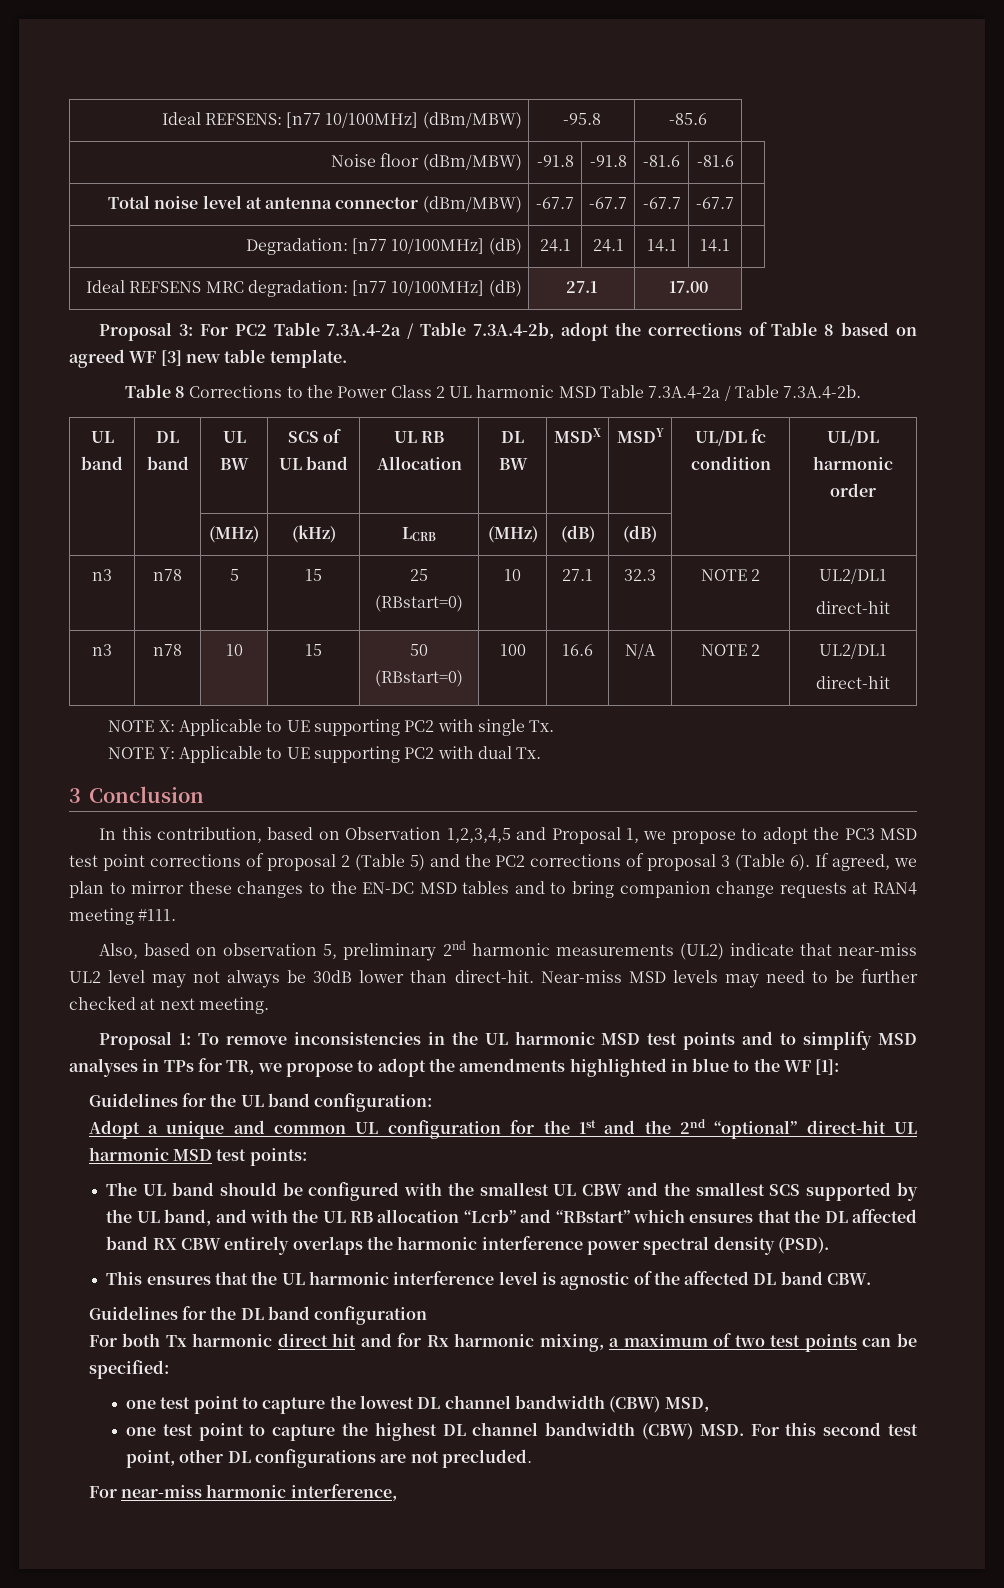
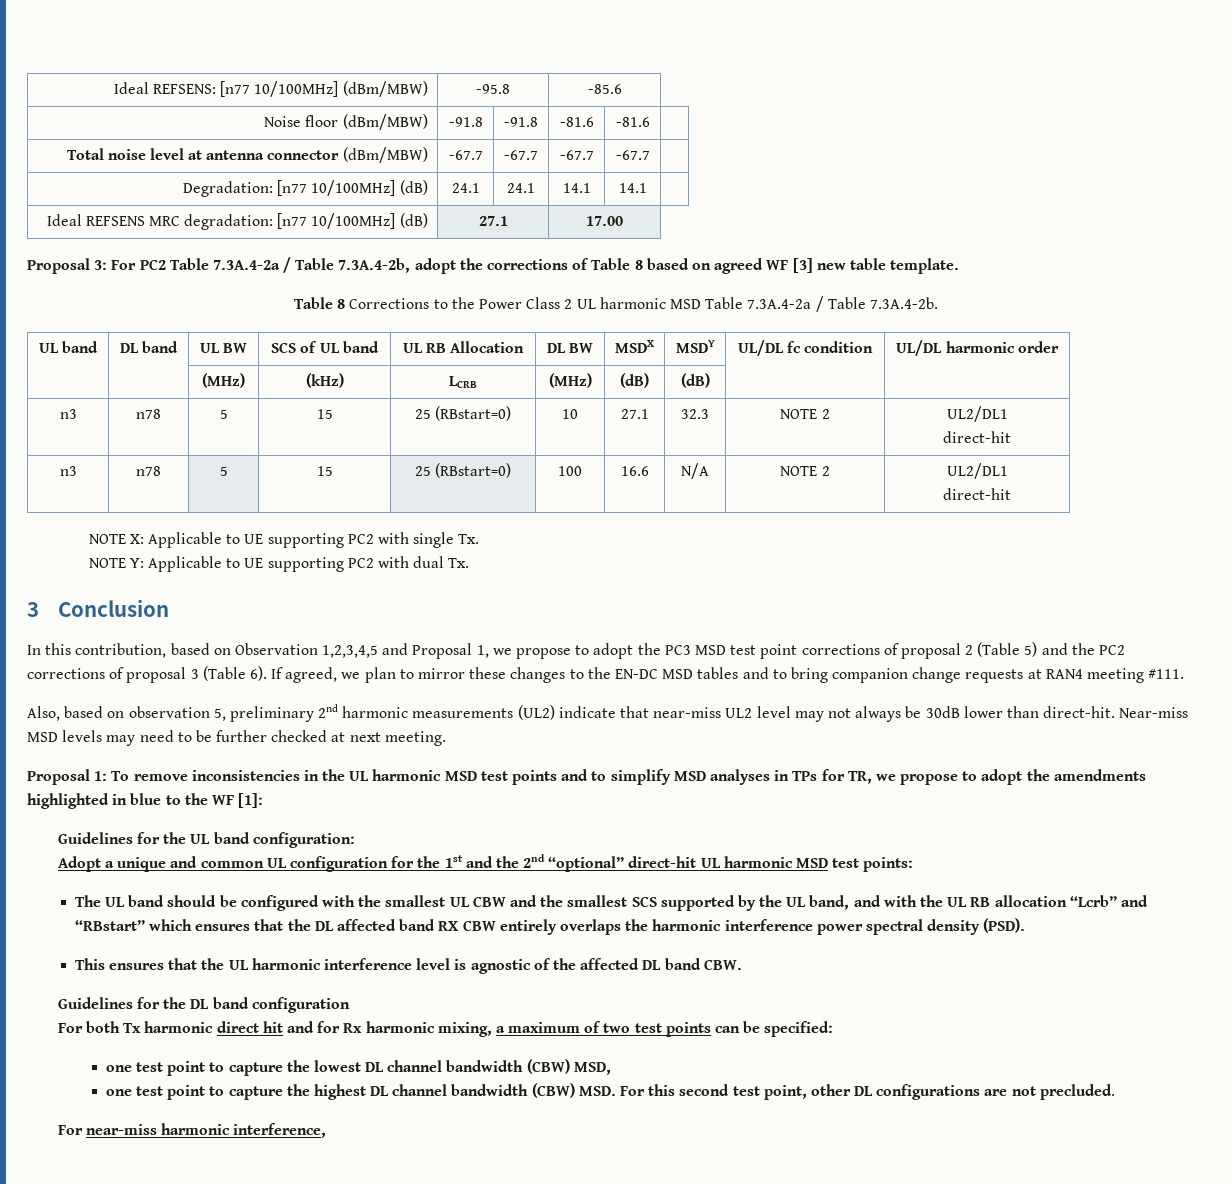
- n3 | n78 | 10 | 15 | 50 (RBstart=0) | 100 | 16.6 | N/A | NOTE 2 | UL2/DL1
+ n3 | n78 | 5 | 15 | 25 (RBstart=0) | 100 | 16.6 | N/A | NOTE 2 | UL2/DL1

